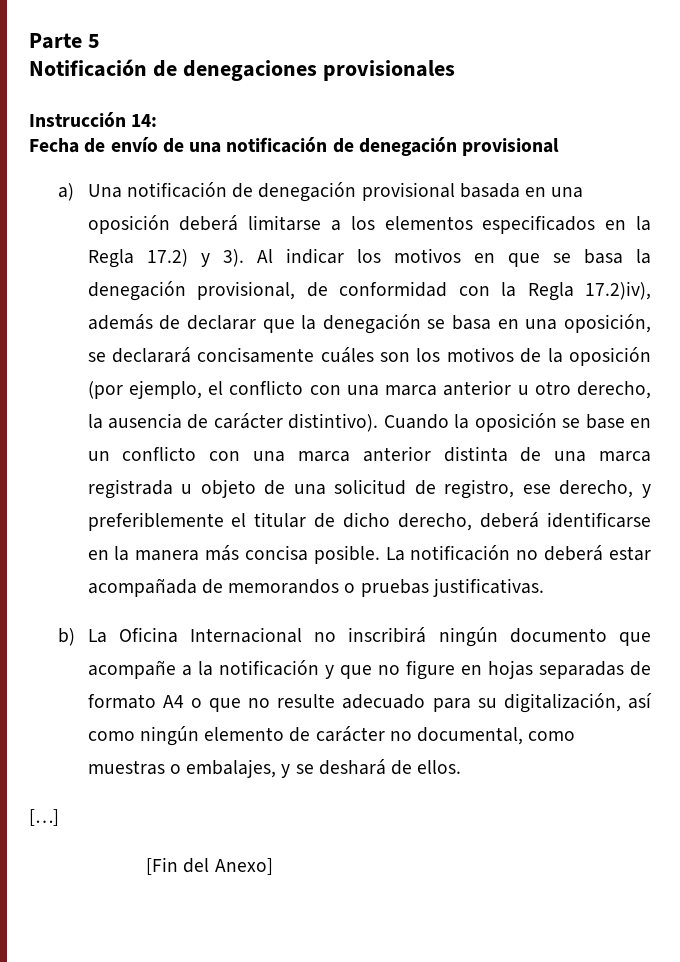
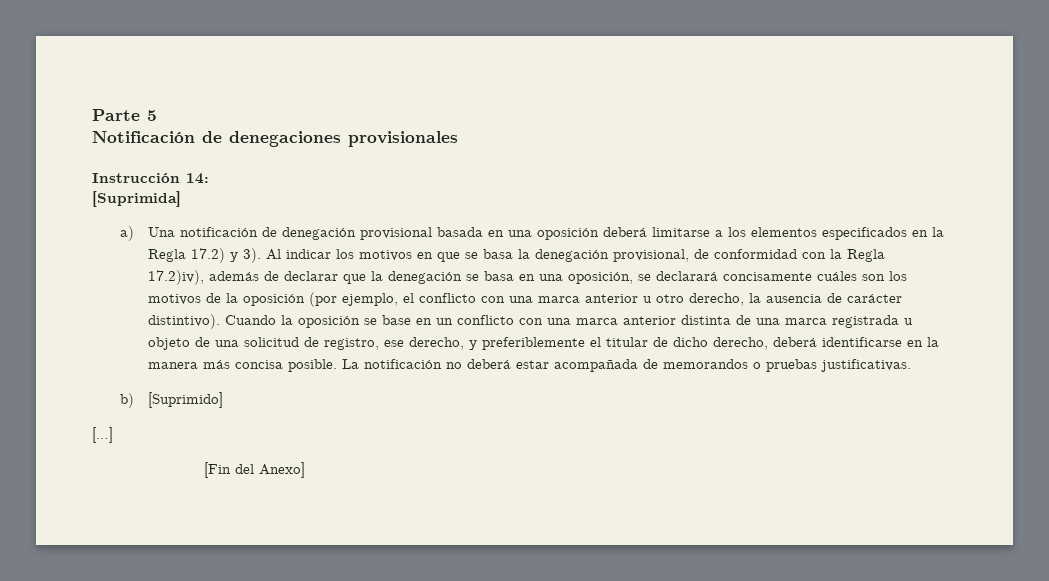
- Fecha de envío de una notificación de denegación provisional
+ [Suprimida]
- b) La Oficina Internacional no inscribirá ningún documento que acompañe a la notificación y que no figure en hojas separadas de formato A4 o que no resulte adecuado para su digitalización, así como ningún elemento de carácter no documental, como muestras o embalajes, y se deshará de ellos.
+ b) [Suprimido]

